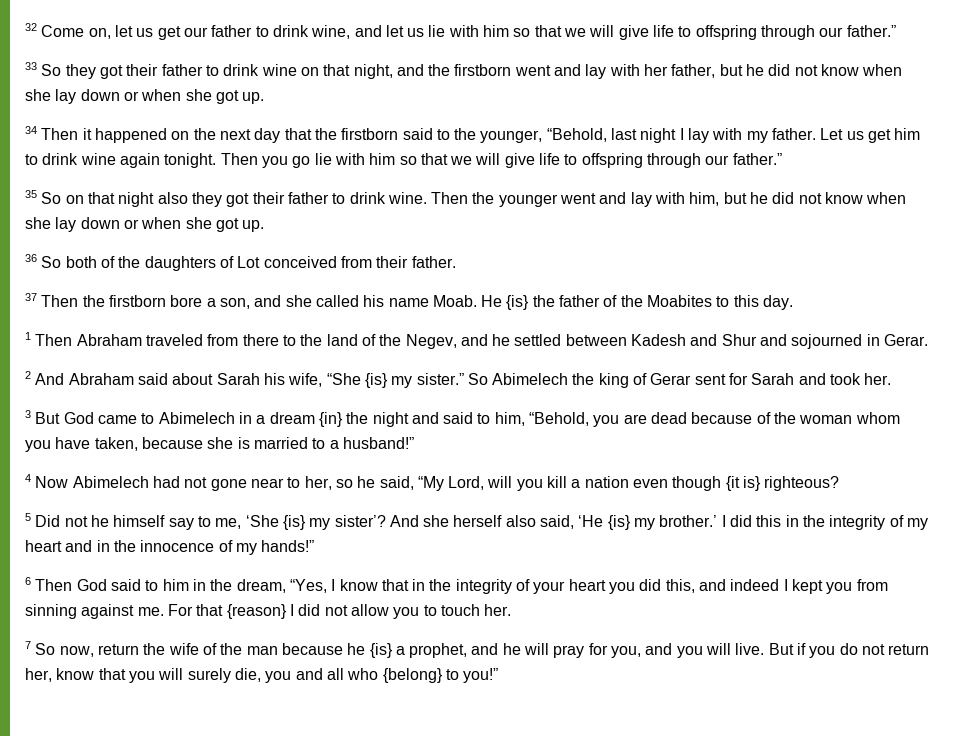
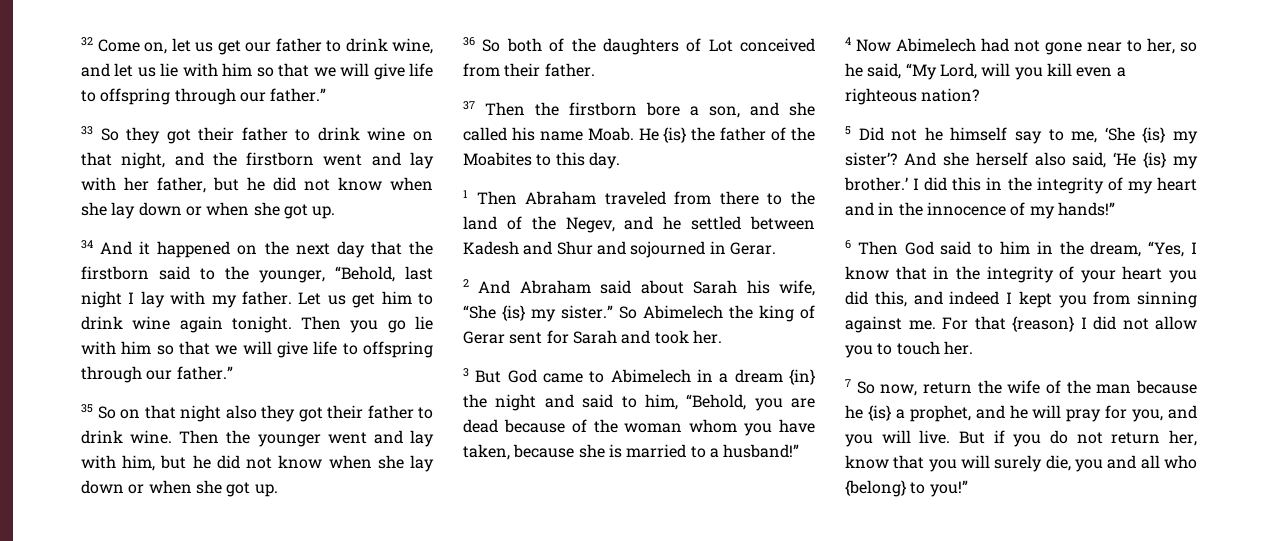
- 34 Then it happened on the next day that the firstborn said to the younger, “Behold, last night I lay with my father.
+ 34 And it happened on the next day that the firstborn said to the younger, “Behold, last night I lay with my father.
- 4 Now Abimelech had not gone near to her, so he said, “My Lord, will you kill a nation even though {it is} righteous?
+ 4 Now Abimelech had not gone near to her, so he said, “My Lord, will you kill even a righteous nation?

